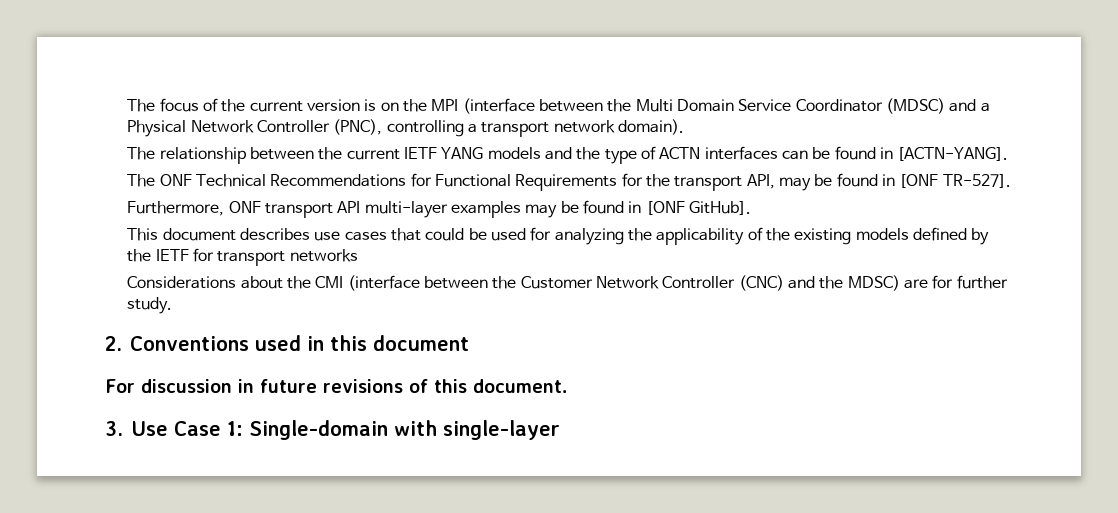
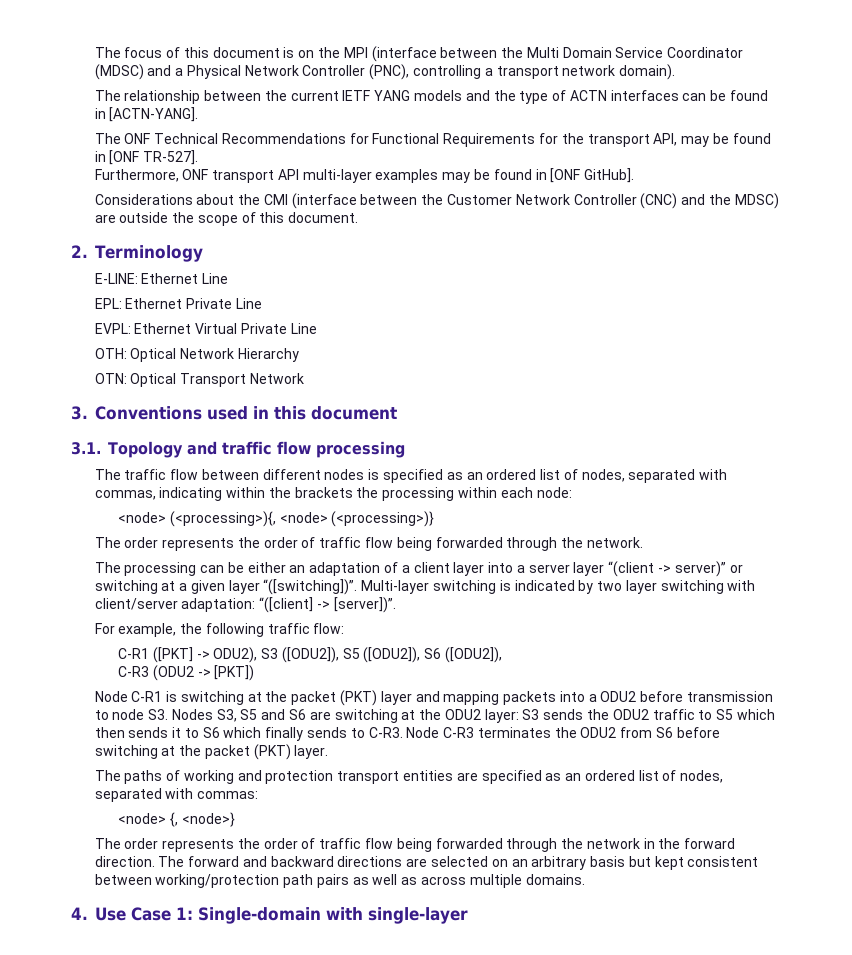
- The focus of the current version is on the MPI (interface between the Multi Domain Service Coordinator (MDSC) and a Physical Network Controller (PNC), controlling a transport network domain).
+ The focus of this document is on the MPI (interface between the Multi Domain Service Coordinator (MDSC) and a Physical Network Controller (PNC), controlling a transport network domain).
- This document describes use cases that could be used for analyzing the applicability of the existing models defined by the IETF for transport networks
- Considerations about the CMI (interface between the Customer Network Controller (CNC) and the MDSC) are for further study.
- 2. Conventions used in this document
+ Considerations about the CMI (interface between the Customer Network Controller (CNC) and the MDSC) are outside the scope of this document.
+ 2. Terminology
+ E-LINE: Ethernet Line
+ EPL: Ethernet Private Line
+ EVPL: Ethernet Virtual Private Line
+ OTH: Optical Network Hierarchy
+ OTN: Optical Transport Network
+ 3. Conventions used in this document
- For discussion in future revisions of this document.
- 3. Use Case 1: Single-domain with single-layer
+ 3.1. Topology and traffic flow processing
+ The traffic flow between different nodes is specified as an ordered list of nodes, separated with commas, indicating within the brackets the processing within each node:
+ <node> (<processing>){, <node> (<processing>)}
+ The order represents the order of traffic flow being forwarded through the network.
+ The processing can be either an adaptation of a client layer into a server layer “(client -> server)” or switching at a given layer “([switching])”. Multi-layer switching is indicated by two layer switching with client/server adaptation: “([client] -> [server])”.
+ For example, the following traffic flow:
+ C-R1 ([PKT] -> ODU2), S3 ([ODU2]), S5 ([ODU2]), S6 ([ODU2]),
+ C-R3 (ODU2 -> [PKT])
+ Node C-R1 is switching at the packet (PKT) layer and mapping packets into a ODU2 before transmission to node S3. Nodes S3, S5 and S6 are switching at the ODU2 layer: S3 sends the ODU2 traffic to S5 which then sends it to S6 which finally sends to C-R3. Node C-R3 terminates the ODU2 from S6 before switching at the packet (PKT) layer.
+ The paths of working and protection transport entities are specified as an ordered list of nodes, separated with commas:
+ <node> {, <node>}
+ The order represents the order of traffic flow being forwarded through the network in the forward direction. The forward and backward directions are selected on an arbitrary basis but kept consistent between working/protection path pairs as well as across multiple domains.
+ 4. Use Case 1: Single-domain with single-layer

